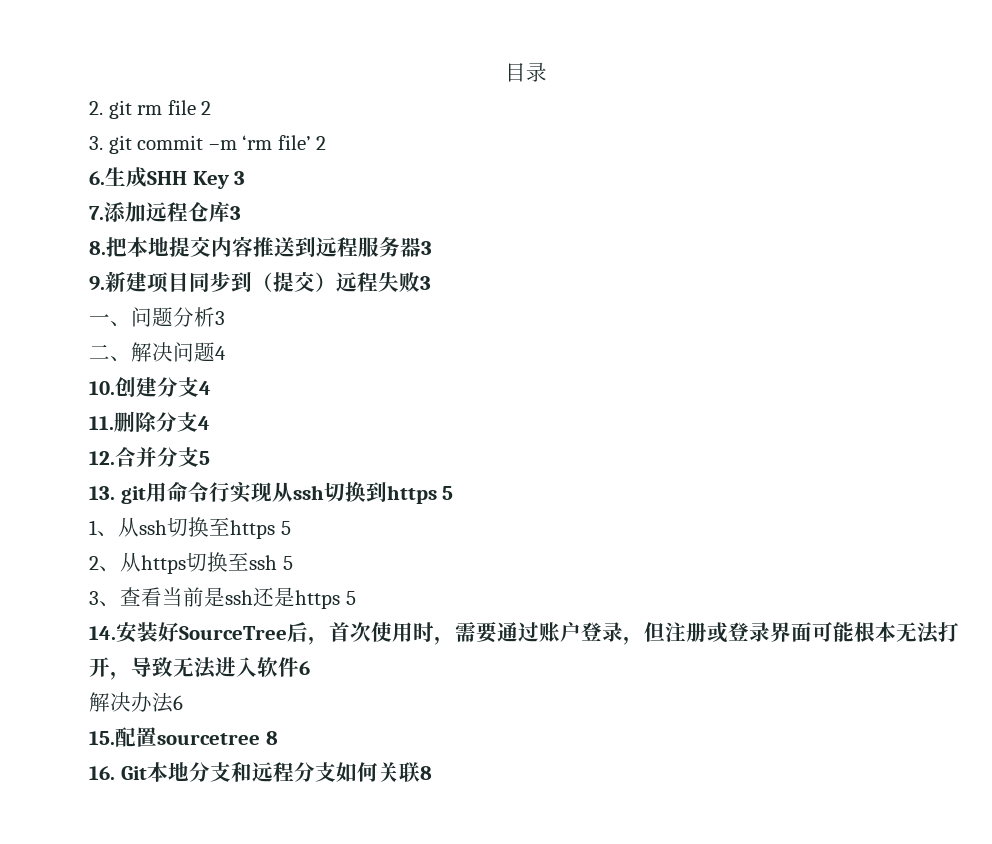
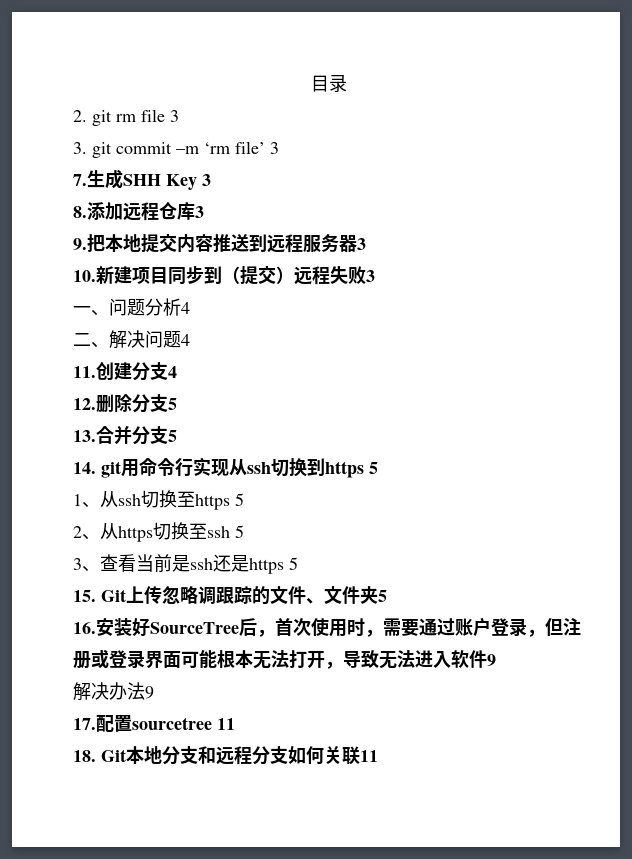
- 2. git rm file 2
+ 2. git rm file 3
- 3. git commit –m ‘rm file’ 2
- 6.生成SHH Key 3
+ 3. git commit –m ‘rm file’ 3
+ 7.生成SHH Key 3
- 7.添加远程仓库3
+ 8.添加远程仓库3
- 8.把本地提交内容推送到远程服务器3
+ 9.把本地提交内容推送到远程服务器3
- 9.新建项目同步到（提交）远程失败3
+ 10.新建项目同步到（提交）远程失败3
- 一、问题分析3
+ 一、问题分析4
- 10.创建分支4
+ 11.创建分支4
- 11.删除分支4
- 12.合并分支5
+ 12.删除分支5
+ 13.合并分支5
- 13. git用命令行实现从ssh切换到https 5
+ 14. git用命令行实现从ssh切换到https 5
- 14.安装好SourceTree后，首次使用时，需要通过账户登录，但注册或登录界面可能根本无法打开，导致无法进入软件6
+ 15. Git上传忽略调跟踪的文件、文件夹5
+ 16.安装好SourceTree后，首次使用时，需要通过账户登录，但注册或登录界面可能根本无法打开，导致无法进入软件9
- 解决办法6
- 15.配置sourcetree 8
- 16. Git本地分支和远程分支如何关联8
+ 解决办法9
+ 17.配置sourcetree 11
+ 18. Git本地分支和远程分支如何关联11

